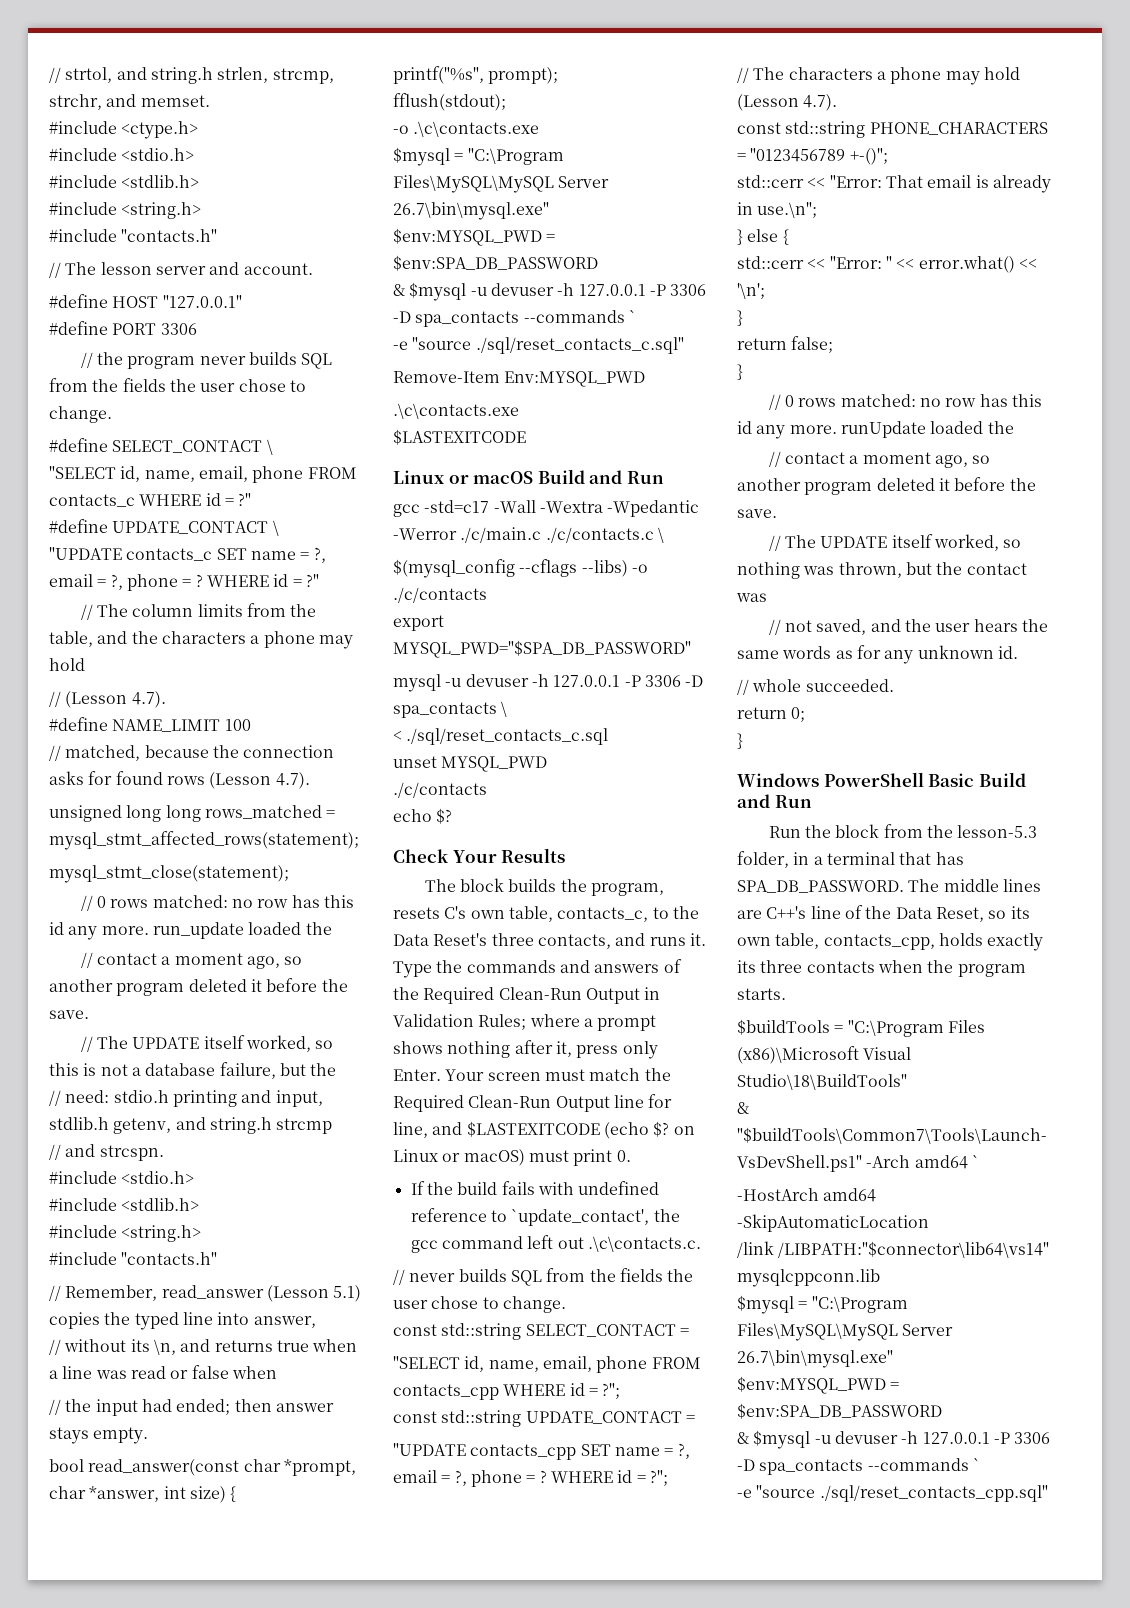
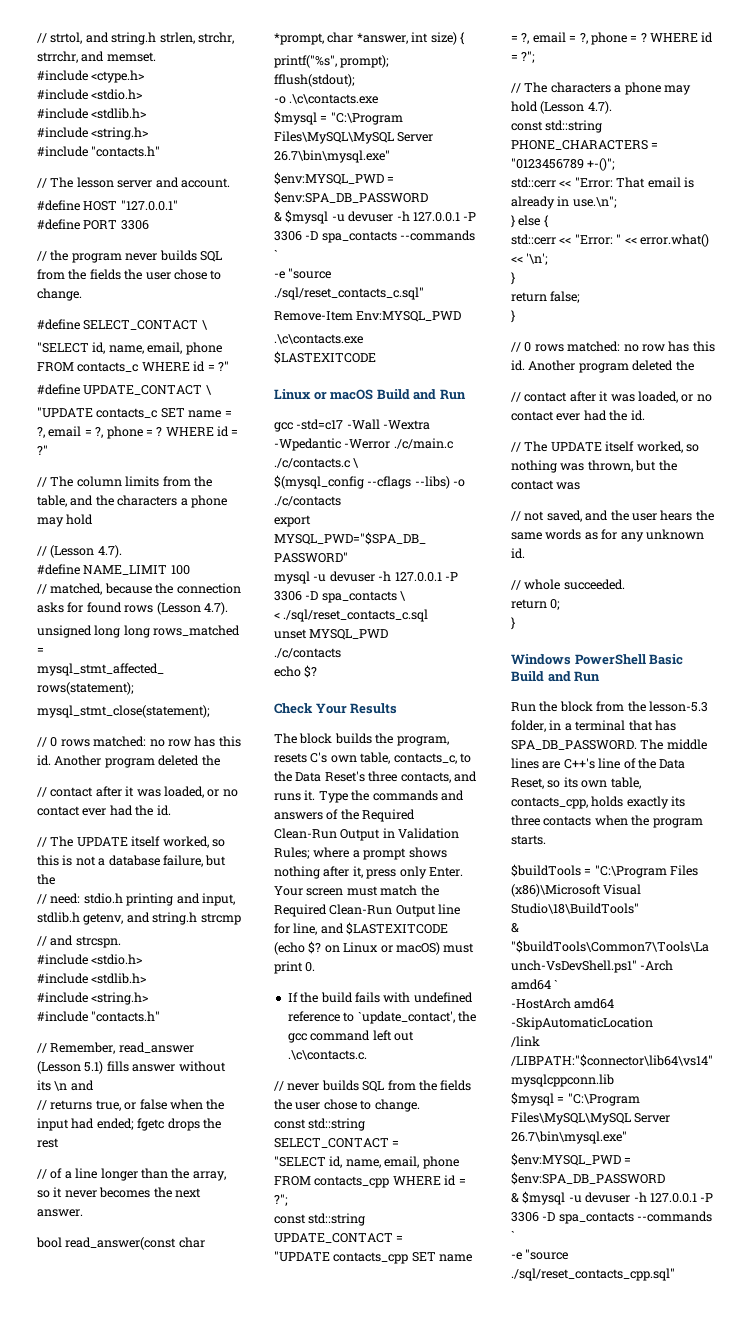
- // strtol, and string.h strlen, strcmp, strchr, and memset.
+ // strtol, and string.h strlen, strchr, strrchr, and memset.
  mysql_stmt_close(statement);
- // 0 rows matched: no row has this id any more. run_update loaded the
- // contact a moment ago, so another program deleted it before the save.
+ // 0 rows matched: no row has this id. Another program deleted the
+ // contact after it was loaded, or no contact ever had the id.
- // Remember, read_answer (Lesson 5.1) copies the typed line into answer,
- // without its \n, and returns true when a line was read or false when
- // the input had ended; then answer stays empty.
+ // Remember, read_answer (Lesson 5.1) fills answer without its \n and
+ // returns true, or false when the input had ended; fgetc drops the rest
+ // of a line longer than the array, so it never becomes the next answer.
  return false;
  }
- // 0 rows matched: no row has this id any more. runUpdate loaded the
- // contact a moment ago, so another program deleted it before the save.
+ // 0 rows matched: no row has this id. Another program deleted the
+ // contact after it was loaded, or no contact ever had the id.

